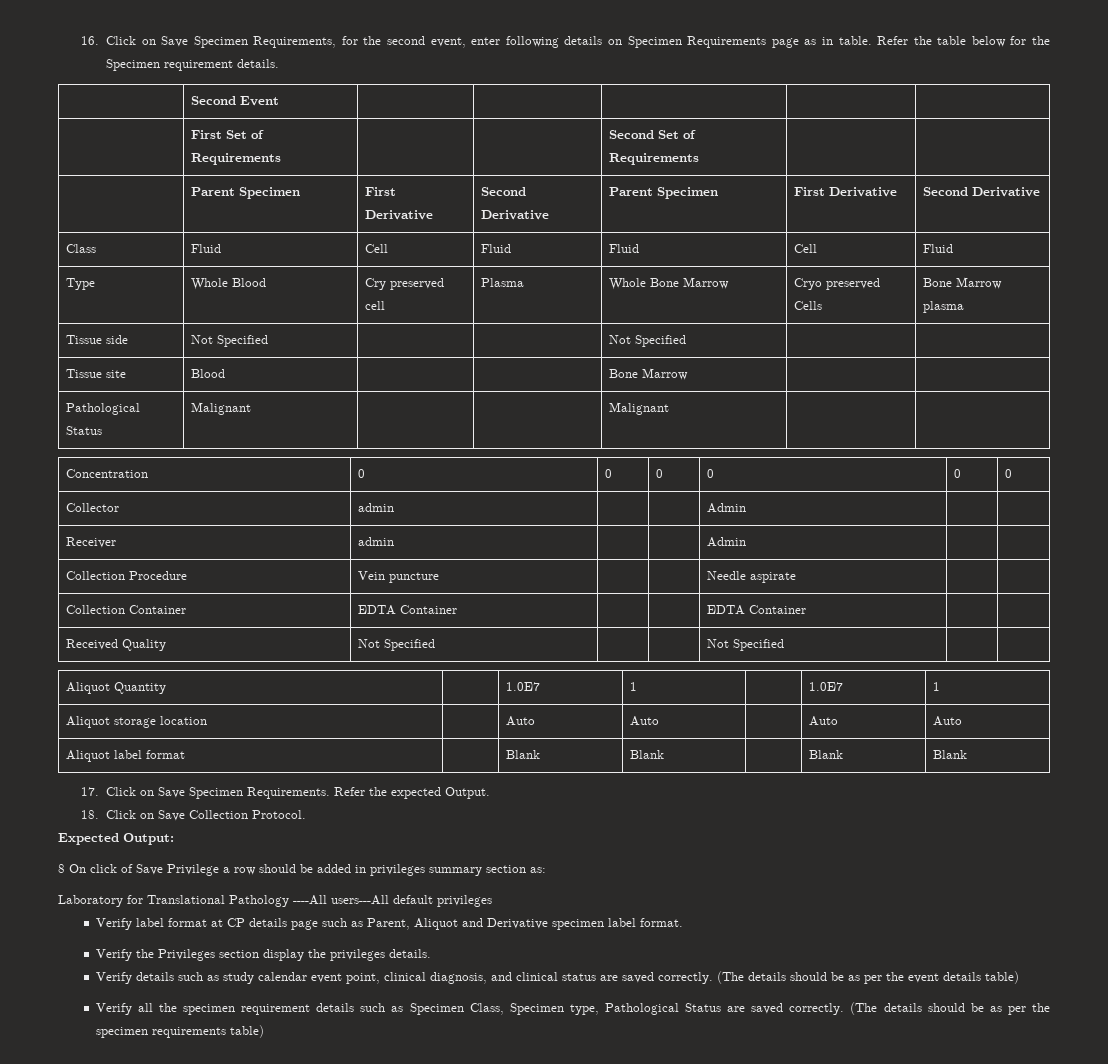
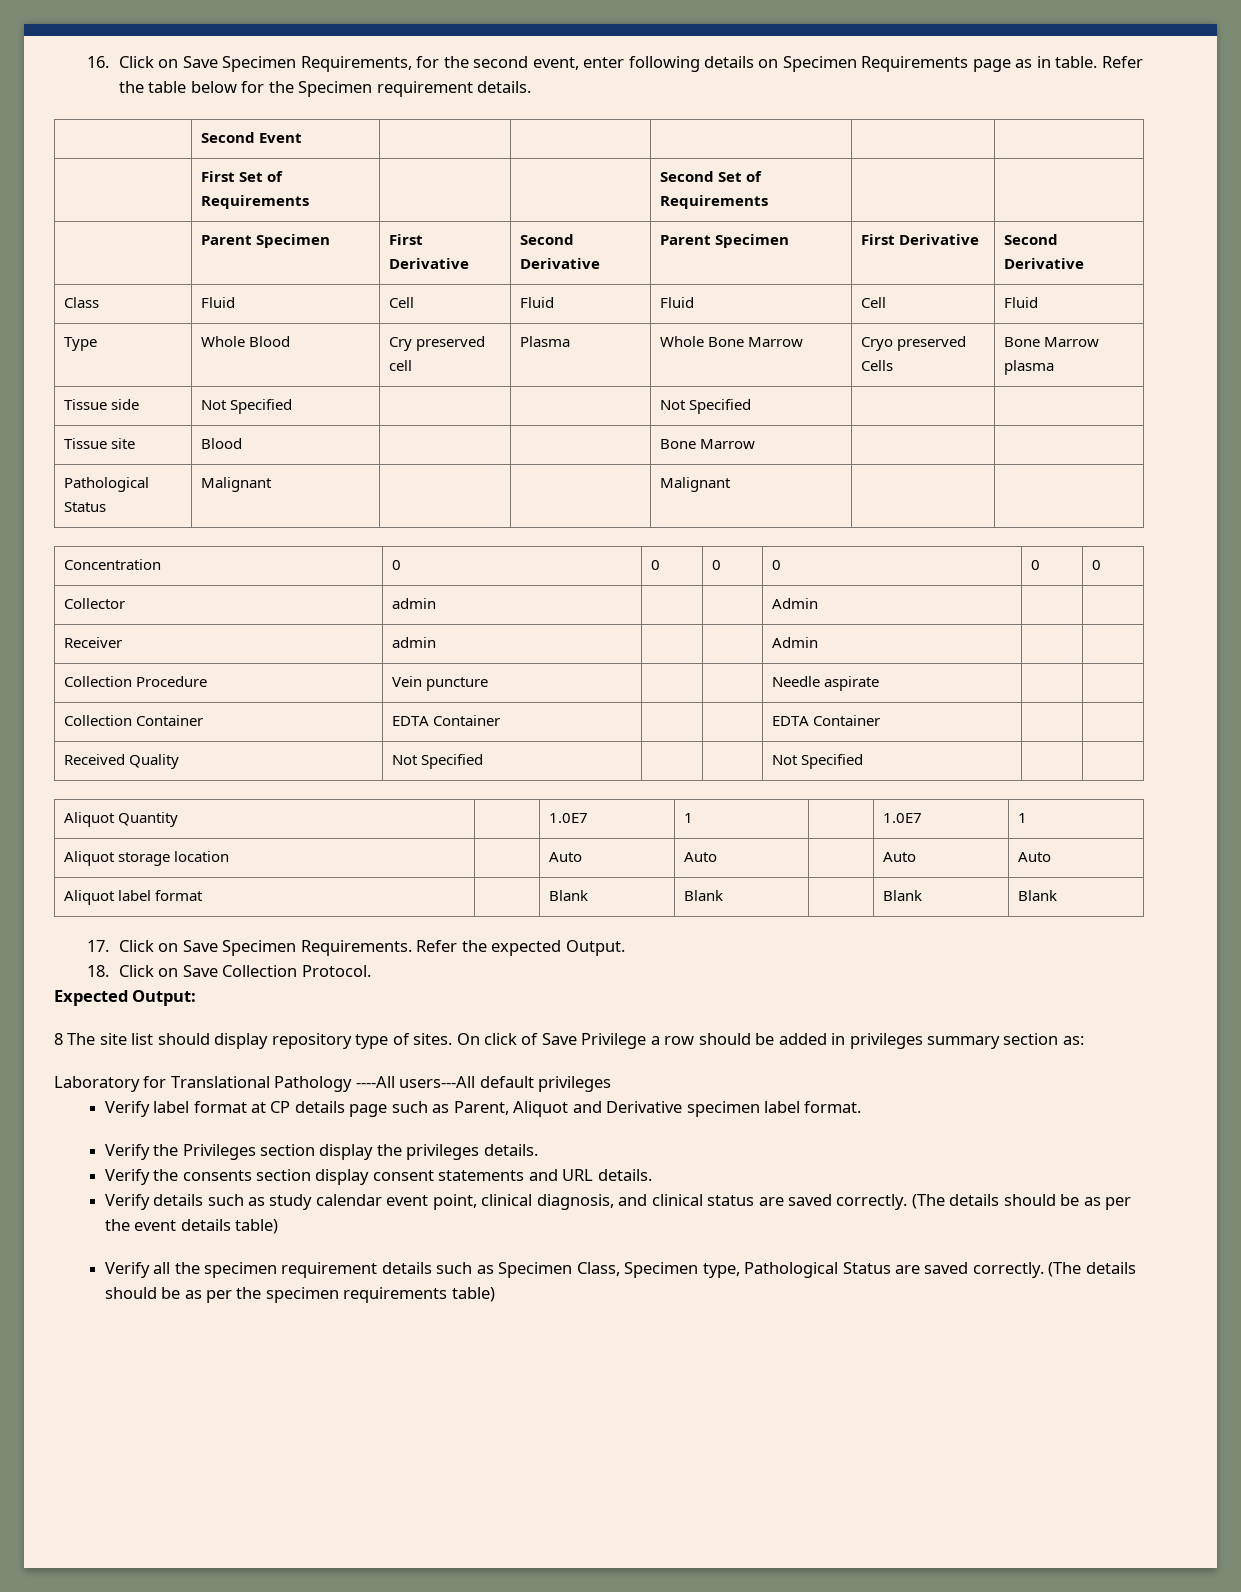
- 8 On click of Save Privilege a row should be added in privileges summary section as:
+ 8 The site list should display repository type of sites. On click of Save Privilege a row should be added in privileges summary section as:
+ Verify the consents section display consent statements and URL details.

